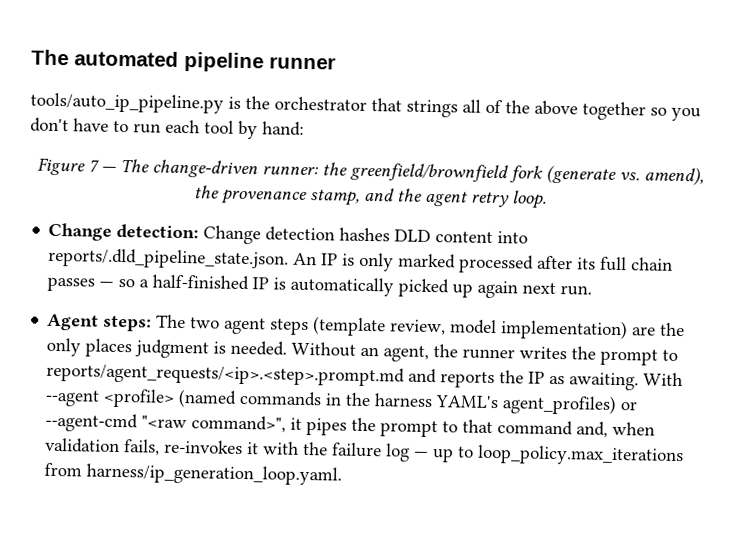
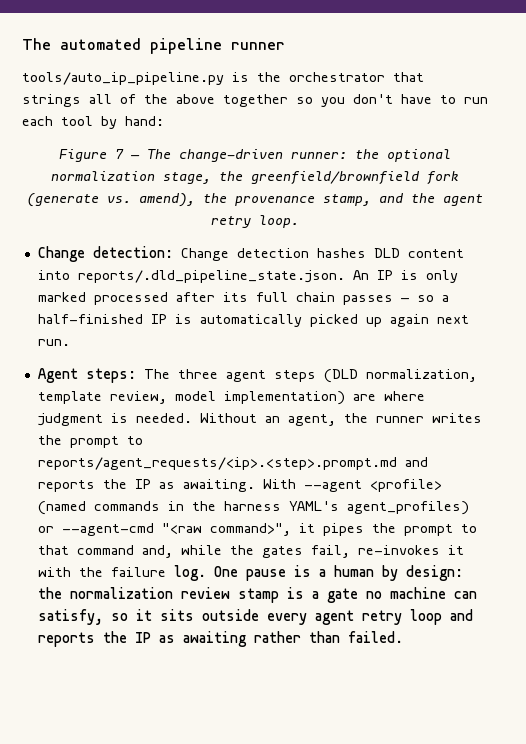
- Figure 7 — The change-driven runner: the greenfield/brownfield fork (generate vs. amend), the provenance stamp, and the agent retry loop.
+ Figure 7 — The change-driven runner: the optional normalization stage, the greenfield/brownfield fork (generate vs. amend), the provenance stamp, and the agent retry loop.
- Agent steps: The two agent steps (template review, model implementation) are the only places judgment is needed.
+ Agent steps: The three agent steps (DLD normalization, template review, model implementation) are where judgment is needed.
- With --agent <profile> (named commands in the harness YAML's agent_profiles) or --agent-cmd "<raw command>", it pipes the prompt to that command and, when validation fails, re-invokes it with the failure log — up to loop_policy.max_iterations from harness/ip_generation_loop.yaml.
+ With --agent <profile> (named commands in the harness YAML's agent_profiles) or --agent-cmd "<raw command>", it pipes the prompt to that command and, while the gates fail, re-invokes it with the failure log. One pause is a human by design: the normalization review stamp is a gate no machine can satisfy, so it sits outside every agent retry loop and reports the IP as awaiting rather than failed.

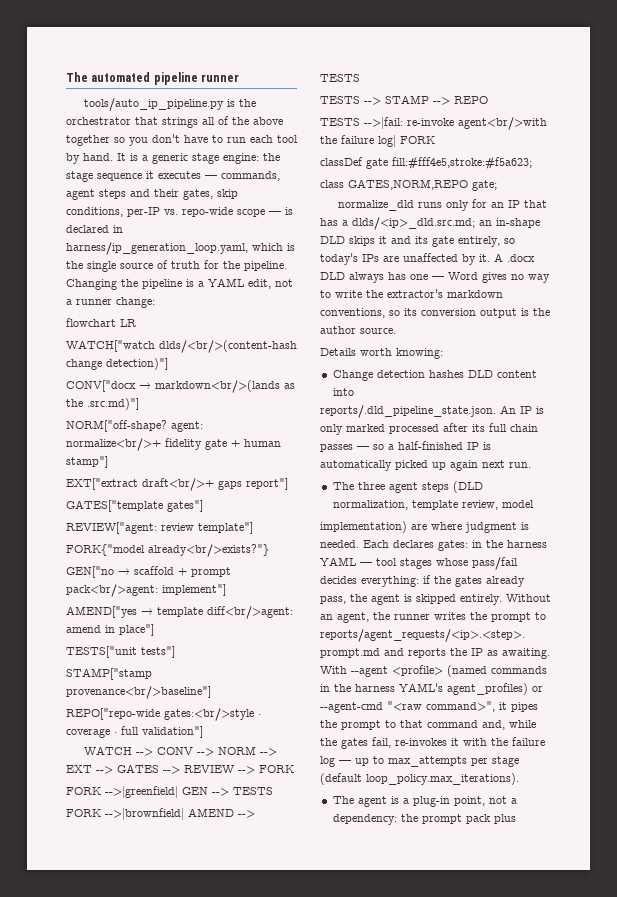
- tools/auto_ip_pipeline.py is the orchestrator that strings all of the above together so you don't have to run each tool by hand:
- Figure 7 — The change-driven runner: the optional normalization stage, the greenfield/brownfield fork (generate vs. amend), the provenance stamp, and the agent retry loop.
- Change detection: Change detection hashes DLD content into reports/.dld_pipeline_state.json. An IP is only marked processed after its full chain passes — so a half-finished IP is automatically picked up again next run.
+ tools/auto_ip_pipeline.py is the orchestrator that strings all of the above together so you don't have to run each tool by hand. It is a generic stage engine: the stage sequence it executes — commands, agent steps and their gates, skip conditions, per-IP vs. repo-wide scope — is declared in harness/ip_generation_loop.yaml, which is the single source of truth for the pipeline. Changing the pipeline is a YAML edit, not a runner change:
+ flowchart LR
+ WATCH["watch dlds/<br/>(content-hash change detection)"]
+ CONV["docx → markdown<br/>(lands as the .src.md)"]
+ NORM["off-shape? agent: normalize<br/>+ fidelity gate + human stamp"]
+ EXT["extract draft<br/>+ gaps report"]
+ GATES["template gates"]
+ REVIEW["agent: review template"]
+ FORK{"model already<br/>exists?"}
+ GEN["no → scaffold + prompt pack<br/>agent: implement"]
+ AMEND["yes → template diff<br/>agent: amend in place"]
+ TESTS["unit tests"]
+ STAMP["stamp provenance<br/>baseline"]
+ REPO["repo-wide gates:<br/>style · coverage · full validation"]
+ WATCH --> CONV --> NORM --> EXT --> GATES --> REVIEW --> FORK
+ FORK -->|greenfield| GEN --> TESTS
+ FORK -->|brownfield| AMEND --> TESTS
+ TESTS --> STAMP --> REPO
+ TESTS -->|fail: re-invoke agent<br/>with the failure log| FORK
+ classDef gate fill:#fff4e5,stroke:#f5a623;
+ class GATES,NORM,REPO gate;
+ normalize_dld runs only for an IP that has a dlds/<ip>_dld.src.md; an in-shape DLD skips it and its gate entirely, so today's IPs are unaffected by it. A .docx DLD always has one — Word gives no way to write the extractor's markdown conventions, so its conversion output is the author source.
+ Details worth knowing:
+ Change detection hashes DLD content into
+ reports/.dld_pipeline_state.json. An IP is only marked processed after its full chain passes — so a half-finished IP is automatically picked up again next run.
- Agent steps: The three agent steps (DLD normalization, template review, model implementation) are where judgment is needed.
+ The three agent steps (DLD normalization, template review, model
+ implementation) are where judgment is needed.
+ Each declares gates: in the harness YAML — tool stages whose pass/fail decides everything: if the gates already pass, the agent is skipped entirely.
- With --agent <profile> (named commands in the harness YAML's agent_profiles) or --agent-cmd "<raw command>", it pipes the prompt to that command and, while the gates fail, re-invokes it with the failure log. One pause is a human by design: the normalization review stamp is a gate no machine can satisfy, so it sits outside every agent retry loop and reports the IP as awaiting rather than failed.
+ With --agent <profile> (named commands in the harness YAML's agent_profiles) or --agent-cmd "<raw command>", it pipes the prompt to that command and, while the gates fail, re-invokes it with the failure log — up to max_attempts per stage (default loop_policy.max_iterations).
+ The agent is a plug-in point, not a dependency: the prompt pack plus

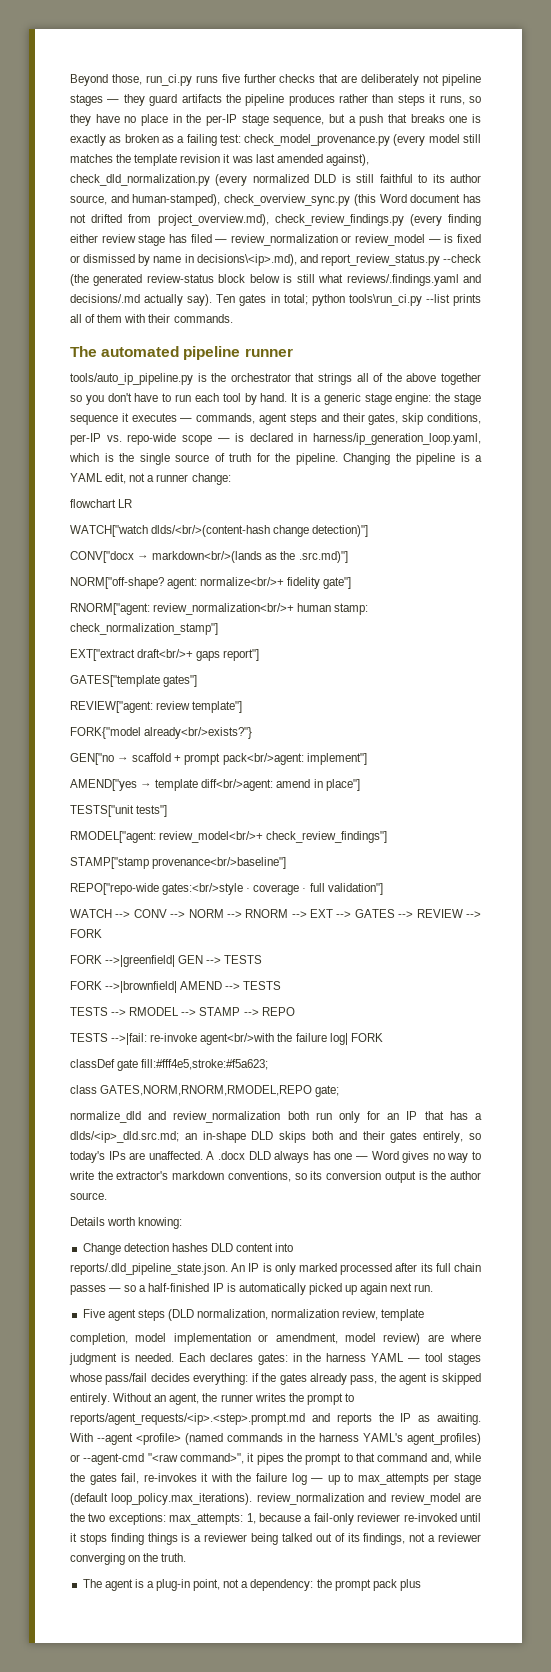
+ Beyond those, run_ci.py runs five further checks that are deliberately not pipeline stages — they guard artifacts the pipeline produces rather than steps it runs, so they have no place in the per-IP stage sequence, but a push that breaks one is exactly as broken as a failing test: check_model_provenance.py (every model still matches the template revision it was last amended against), check_dld_normalization.py (every normalized DLD is still faithful to its author source, and human-stamped), check_overview_sync.py (this Word document has not drifted from project_overview.md), check_review_findings.py (every finding either review stage has filed — review_normalization or review_model — is fixed or dismissed by name in decisions\<ip>.md), and report_review_status.py --check (the generated review-status block below is still what reviews/.findings.yaml and decisions/.md actually say). Ten gates in total; python tools\run_ci.py --list prints all of them with their commands.
- NORM["off-shape? agent: normalize<br/>+ fidelity gate + human stamp"]
+ NORM["off-shape? agent: normalize<br/>+ fidelity gate"]
+ RNORM["agent: review_normalization<br/>+ human stamp: check_normalization_stamp"]
+ RMODEL["agent: review_model<br/>+ check_review_findings"]
- WATCH --> CONV --> NORM --> EXT --> GATES --> REVIEW --> FORK
+ WATCH --> CONV --> NORM --> RNORM --> EXT --> GATES --> REVIEW --> FORK
- TESTS --> STAMP --> REPO
+ TESTS --> RMODEL --> STAMP --> REPO
- class GATES,NORM,REPO gate;
+ class GATES,NORM,RNORM,RMODEL,REPO gate;
- normalize_dld runs only for an IP that has a dlds/<ip>_dld.src.md; an in-shape DLD skips it and its gate entirely, so today's IPs are unaffected by it.
+ normalize_dld and review_normalization both run only for an IP that has a dlds/<ip>_dld.src.md; an in-shape DLD skips both and their gates entirely, so today's IPs are unaffected.
- The three agent steps (DLD normalization, template review, model
- implementation) are where judgment is needed.
+ Five agent steps (DLD normalization, normalization review, template
+ completion, model implementation or amendment, model review) are where judgment is needed.
- With --agent <profile> (named commands in the harness YAML's agent_profiles) or --agent-cmd "<raw command>", it pipes the prompt to that command and, while the gates fail, re-invokes it with the failure log — up to max_attempts per stage (default loop_policy.max_iterations).
+ With --agent <profile> (named commands in the harness YAML's agent_profiles) or --agent-cmd "<raw command>", it pipes the prompt to that command and, while the gates fail, re-invokes it with the failure log — up to max_attempts per stage (default loop_policy.max_iterations). review_normalization and review_model are the two exceptions: max_attempts: 1, because a fail-only reviewer re-invoked until it stops finding things is a reviewer being talked out of its findings, not a reviewer converging on the truth.

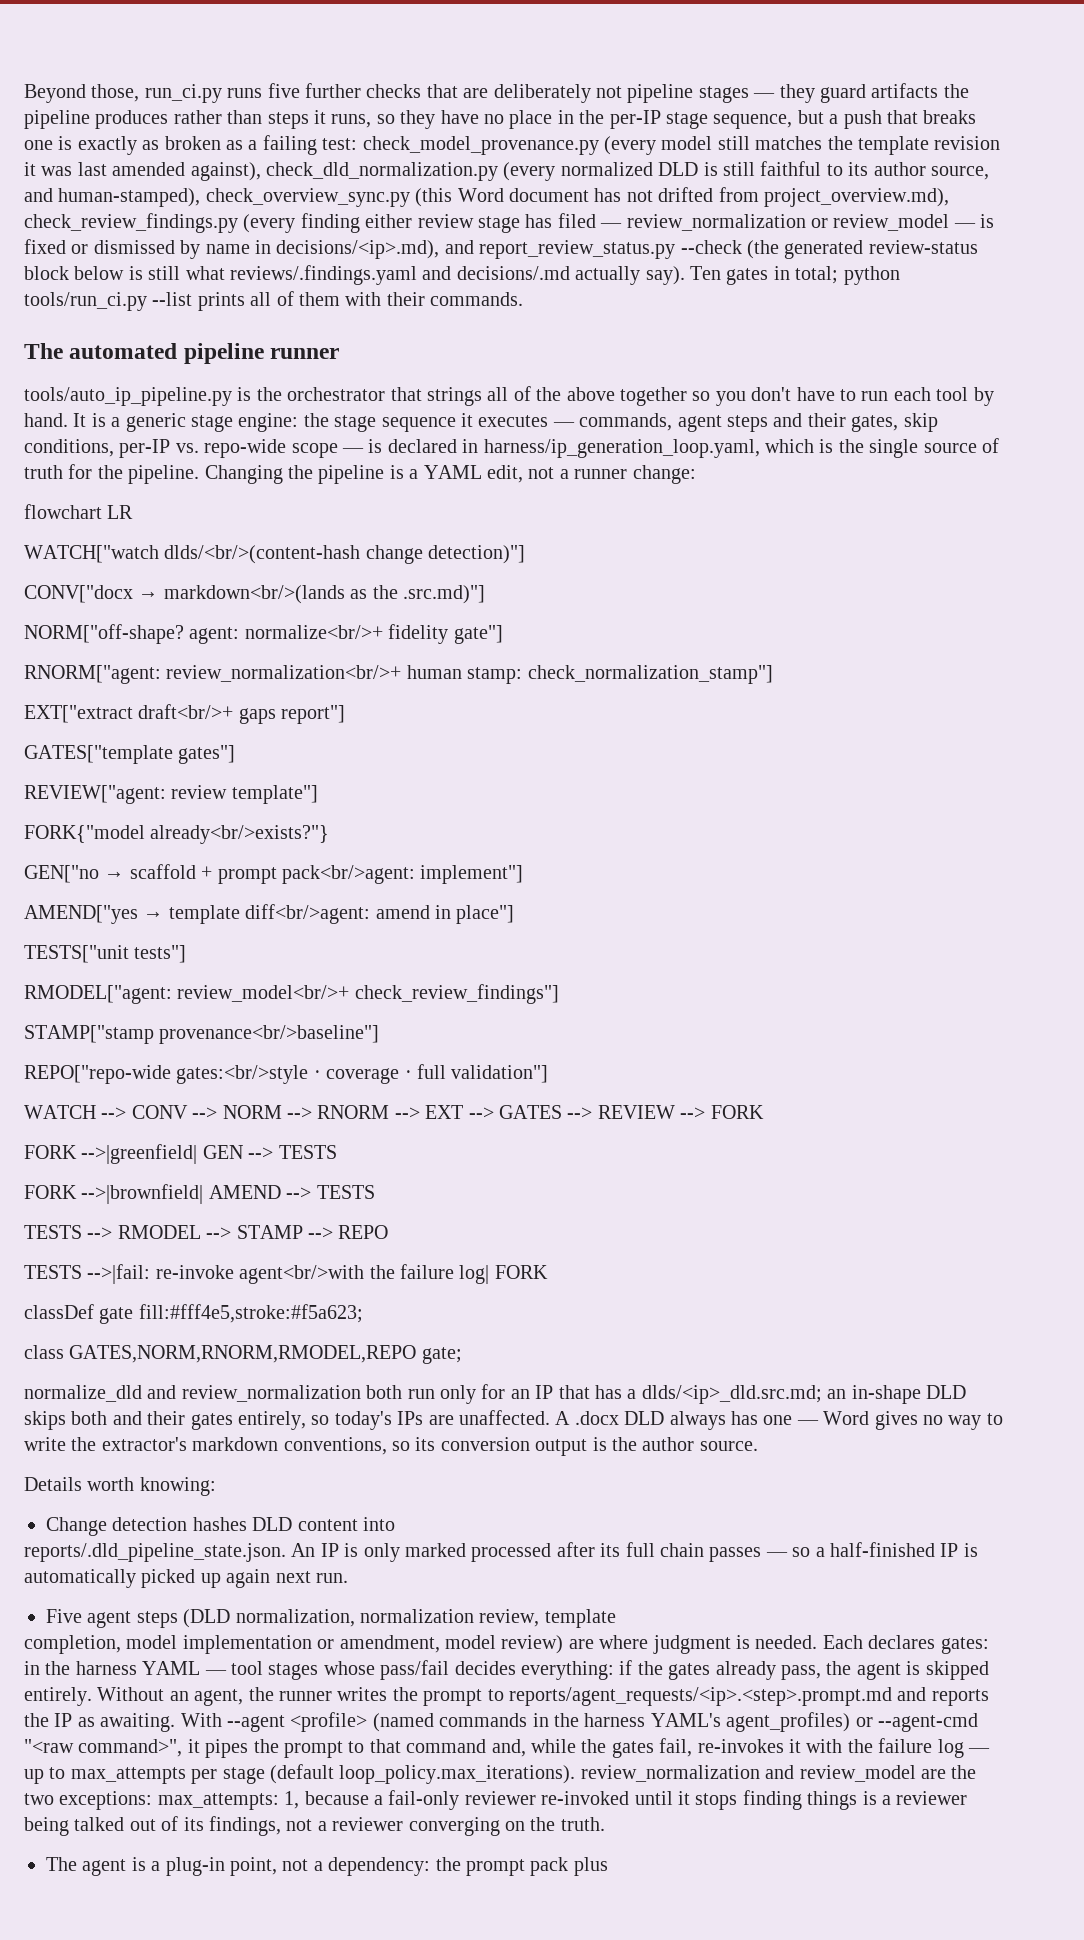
- check_model_provenance.py (every model still matches the template revision it was last amended against), check_dld_normalization.py (every normalized DLD is still faithful to its author source, and human-stamped), check_overview_sync.py (this Word document has not drifted from project_overview.md), check_review_findings.py (every finding either review stage has filed — review_normalization or review_model — is fixed or dismissed by name in decisions\<ip>.md), and report_review_status.py --check (the generated review-status block below is still what reviews/.findings.yaml and decisions/.md actually say).
+ check_model_provenance.py (every model still matches the template revision it was last amended against), check_dld_normalization.py (every normalized DLD is still faithful to its author source, and human-stamped), check_overview_sync.py (this Word document has not drifted from project_overview.md), check_review_findings.py (every finding either review stage has filed — review_normalization or review_model — is fixed or dismissed by name in decisions/<ip>.md), and report_review_status.py --check (the generated review-status block below is still what reviews/.findings.yaml and decisions/.md actually say).
- Ten gates in total; python tools\run_ci.py --list prints all of them with their commands.
+ Ten gates in total; python tools/run_ci.py --list prints all of them with their commands.

